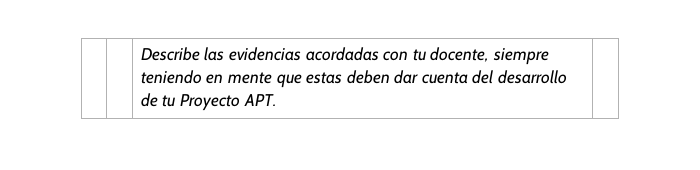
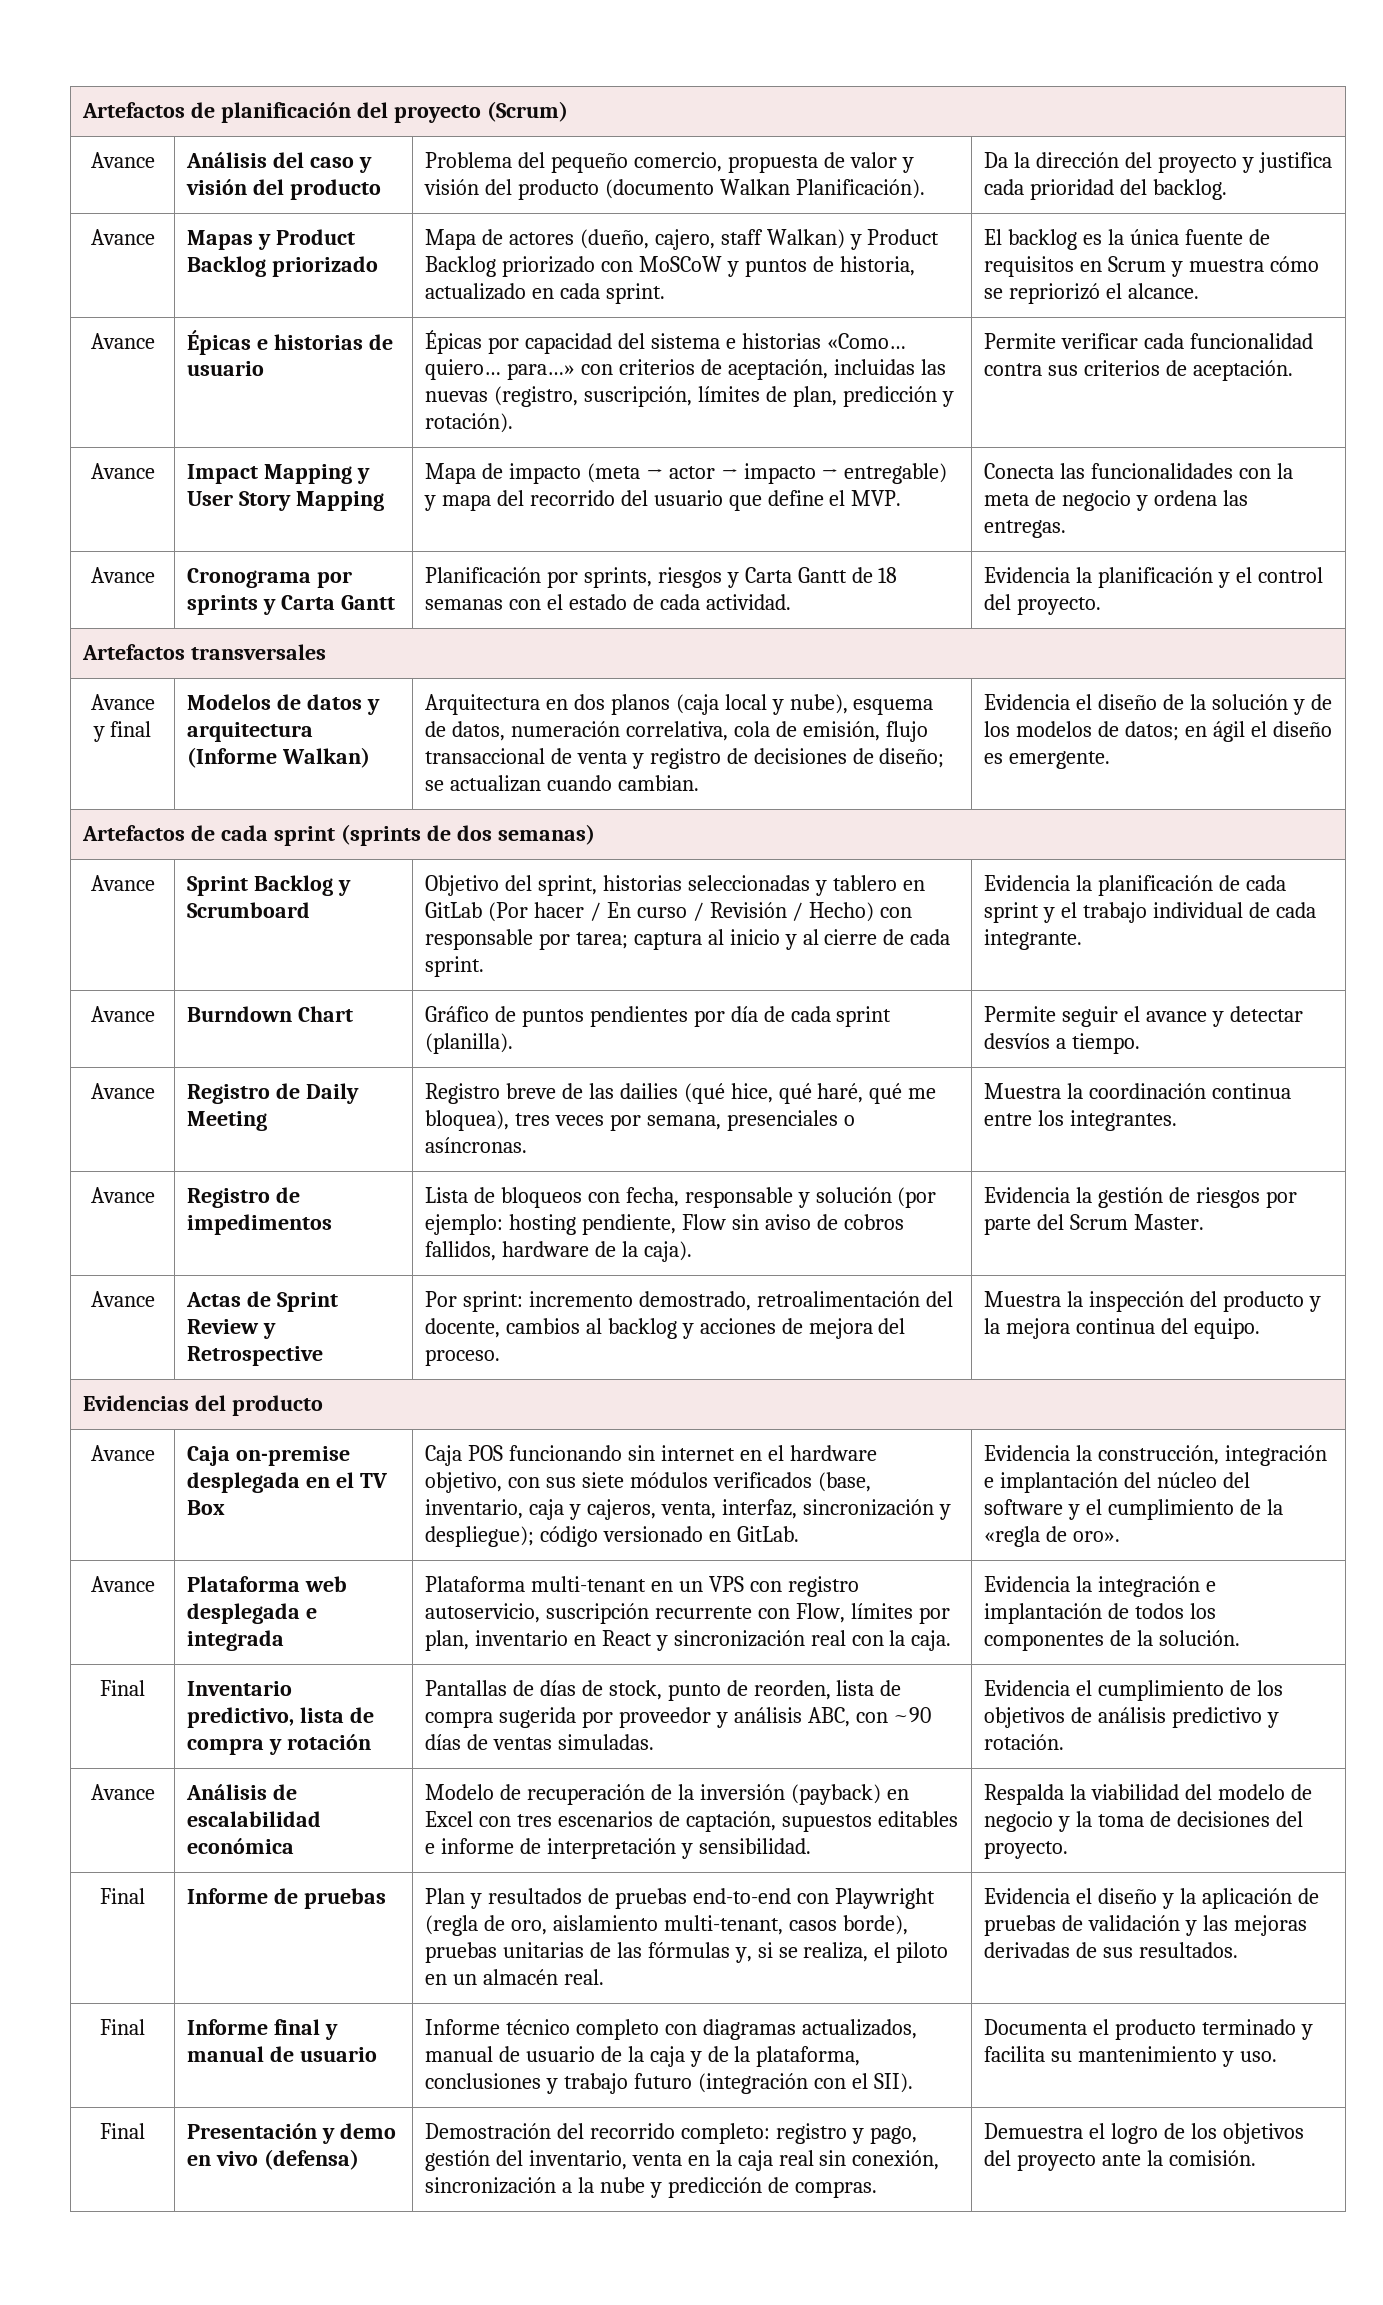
- | | Describe las evidencias acordadas con tu docente, siempre teniendo en mente que estas deben dar cuenta del desarrollo de tu Proyecto APT. |
+ Artefactos de planificación del proyecto (Scrum)
+ Avance | Análisis del caso y visión del producto | Problema del pequeño comercio, propuesta de valor y visión del producto (documento Walkan Planificación). | Da la dirección del proyecto y justifica cada prioridad del backlog.
+ Avance | Mapas y Product Backlog priorizado | Mapa de actores (dueño, cajero, staff Walkan) y Product Backlog priorizado con MoSCoW y puntos de historia, actualizado en cada sprint. | El backlog es la única fuente de requisitos en Scrum y muestra cómo se repriorizó el alcance.
+ Avance | Épicas e historias de usuario | Épicas por capacidad del sistema e historias «Como… quiero… para…» con criterios de aceptación, incluidas las nuevas (registro, suscripción, límites de plan, predicción y rotación). | Permite verificar cada funcionalidad contra sus criterios de aceptación.
+ Avance | Impact Mapping y User Story Mapping | Mapa de impacto (meta → actor → impacto → entregable) y mapa del recorrido del usuario que define el MVP. | Conecta las funcionalidades con la meta de negocio y ordena las entregas.
+ Avance | Cronograma por sprints y Carta Gantt | Planificación por sprints, riesgos y Carta Gantt de 18 semanas con el estado de cada actividad. | Evidencia la planificación y el control del proyecto.
+ Artefactos transversales
+ Avance y final | Modelos de datos y arquitectura (Informe Walkan) | Arquitectura en dos planos (caja local y nube), esquema de datos, numeración correlativa, cola de emisión, flujo transaccional de venta y registro de decisiones de diseño; se actualizan cuando cambian. | Evidencia el diseño de la solución y de los modelos de datos; en ágil el diseño es emergente.
+ Artefactos de cada sprint (sprints de dos semanas)
+ Avance | Sprint Backlog y Scrumboard | Objetivo del sprint, historias seleccionadas y tablero en GitLab (Por hacer / En curso / Revisión / Hecho) con responsable por tarea; captura al inicio y al cierre de cada sprint. | Evidencia la planificación de cada sprint y el trabajo individual de cada integrante.
+ Avance | Burndown Chart | Gráfico de puntos pendientes por día de cada sprint (planilla). | Permite seguir el avance y detectar desvíos a tiempo.
+ Avance | Registro de Daily Meeting | Registro breve de las dailies (qué hice, qué haré, qué me bloquea), tres veces por semana, presenciales o asíncronas. | Muestra la coordinación continua entre los integrantes.
+ Avance | Registro de impedimentos | Lista de bloqueos con fecha, responsable y solución (por ejemplo: hosting pendiente, Flow sin aviso de cobros fallidos, hardware de la caja). | Evidencia la gestión de riesgos por parte del Scrum Master.
+ Avance | Actas de Sprint Review y Retrospective | Por sprint: incremento demostrado, retroalimentación del docente, cambios al backlog y acciones de mejora del proceso. | Muestra la inspección del producto y la mejora continua del equipo.
+ Evidencias del producto
+ Avance | Caja on-premise desplegada en el TV Box | Caja POS funcionando sin internet en el hardware objetivo, con sus siete módulos verificados (base, inventario, caja y cajeros, venta, interfaz, sincronización y despliegue); código versionado en GitLab. | Evidencia la construcción, integración e implantación del núcleo del software y el cumplimiento de la «regla de oro».
+ Avance | Plataforma web desplegada e integrada | Plataforma multi-tenant en un VPS con registro autoservicio, suscripción recurrente con Flow, límites por plan, inventario en React y sincronización real con la caja. | Evidencia la integración e implantación de todos los componentes de la solución.
+ Final | Inventario predictivo, lista de compra y rotación | Pantallas de días de stock, punto de reorden, lista de compra sugerida por proveedor y análisis ABC, con ~90 días de ventas simuladas. | Evidencia el cumplimiento de los objetivos de análisis predictivo y rotación.
+ Avance | Análisis de escalabilidad económica | Modelo de recuperación de la inversión (payback) en Excel con tres escenarios de captación, supuestos editables e informe de interpretación y sensibilidad. | Respalda la viabilidad del modelo de negocio y la toma de decisiones del proyecto.
+ Final | Informe de pruebas | Plan y resultados de pruebas end-to-end con Playwright (regla de oro, aislamiento multi-tenant, casos borde), pruebas unitarias de las fórmulas y, si se realiza, el piloto en un almacén real. | Evidencia el diseño y la aplicación de pruebas de validación y las mejoras derivadas de sus resultados.
+ Final | Informe final y manual de usuario | Informe técnico completo con diagramas actualizados, manual de usuario de la caja y de la plataforma, conclusiones y trabajo futuro (integración con el SII). | Documenta el producto terminado y facilita su mantenimiento y uso.
+ Final | Presentación y demo en vivo (defensa) | Demostración del recorrido completo: registro y pago, gestión del inventario, venta en la caja real sin conexión, sincronización a la nube y predicción de compras. | Demuestra el logro de los objetivos del proyecto ante la comisión.

